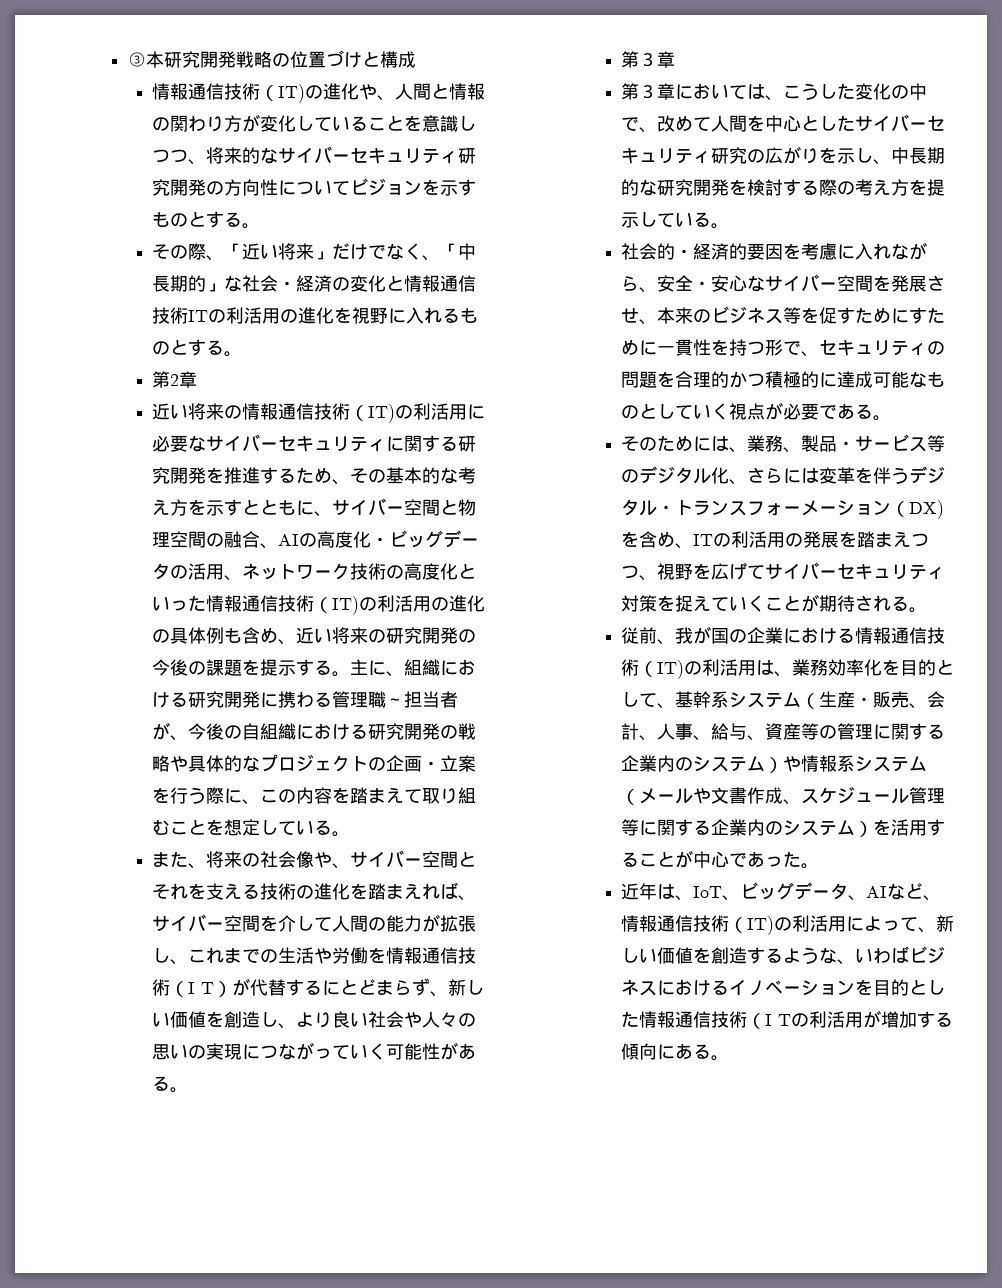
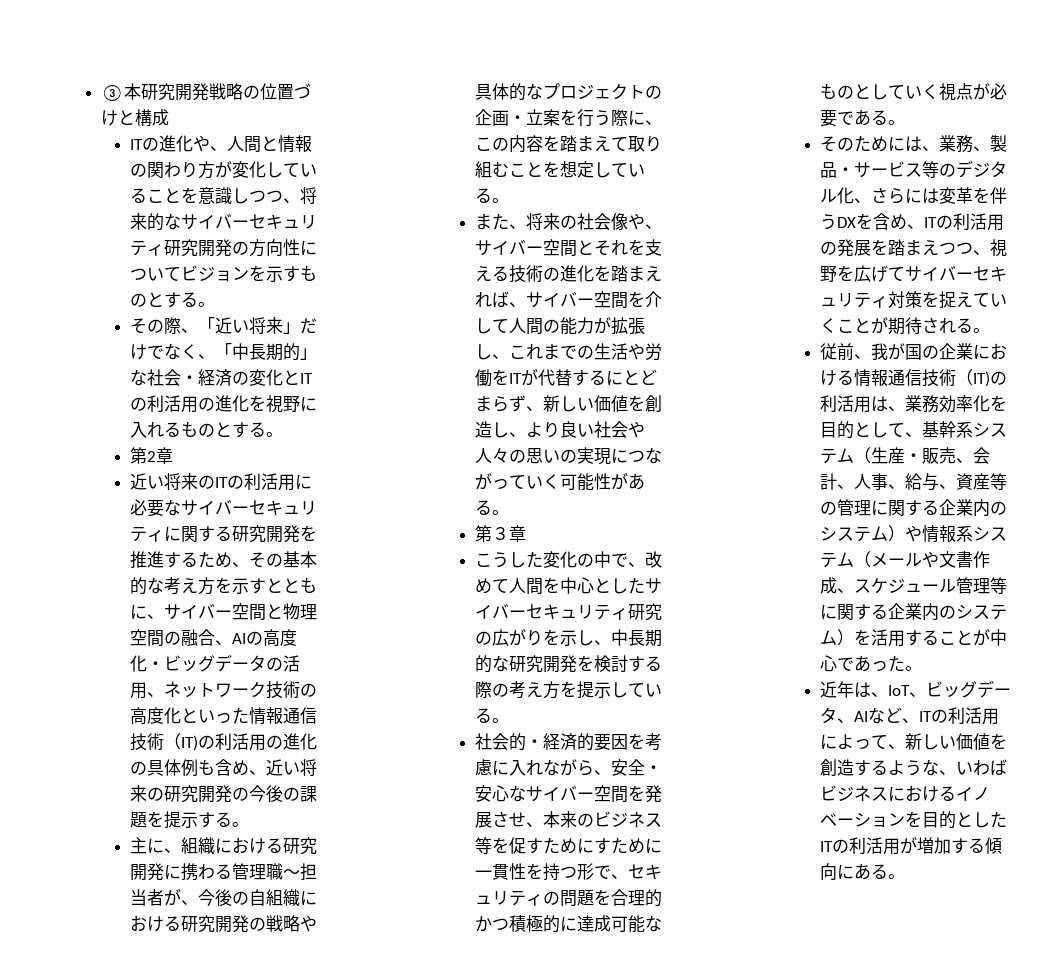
- 情報通信技術（IT)の進化や、人間と情報の関わり方が変化していることを意識しつつ、将来的なサイバーセキュリティ研究開発の方向性についてビジョンを示すものとする。
+ ITの進化や、人間と情報の関わり方が変化していることを意識しつつ、将来的なサイバーセキュリティ研究開発の方向性についてビジョンを示すものとする。
- その際、「近い将来」だけでなく、「中長期的」な社会・経済の変化と情報通信技術ITの利活用の進化を視野に入れるものとする。
+ その際、「近い将来」だけでなく、「中長期的」な社会・経済の変化とITの利活用の進化を視野に入れるものとする。
- 近い将来の情報通信技術（IT)の利活用に必要なサイバーセキュリティに関する研究開発を推進するため、その基本的な考え方を示すとともに、サイバー空間と物理空間の融合、AIの高度化・ビッグデータの活用、ネットワーク技術の高度化といった情報通信技術（IT)の利活用の進化の具体例も含め、近い将来の研究開発の今後の課題を提示する。主に、組織における研究開発に携わる管理職～担当者が、今後の自組織における研究開発の戦略や具体的なプロジェクトの企画・立案を行う際に、この内容を踏まえて取り組むことを想定している。
+ 近い将来のITの利活用に必要なサイバーセキュリティに関する研究開発を推進するため、その基本的な考え方を示すとともに、サイバー空間と物理空間の融合、AIの高度化・ビッグデータの活用、ネットワーク技術の高度化といった情報通信技術（IT)の利活用の進化の具体例も含め、近い将来の研究開発の今後の課題を提示する。
+ 主に、組織における研究開発に携わる管理職～担当者が、今後の自組織における研究開発の戦略や具体的なプロジェクトの企画・立案を行う際に、この内容を踏まえて取り組むことを想定している。
- また、将来の社会像や、サイバー空間とそれを支える技術の進化を踏まえれば、サイバー空間を介して人間の能力が拡張し、これまでの生活や労働を情報通信技術（I T）が代替するにとどまらず、新しい価値を創造し、より良い社会や人々の思いの実現につながっていく可能性がある。
+ また、将来の社会像や、サイバー空間とそれを支える技術の進化を踏まえれば、サイバー空間を介して人間の能力が拡張し、これまでの生活や労働をITが代替するにとどまらず、新しい価値を創造し、より良い社会や人々の思いの実現につながっていく可能性がある。
- 第３章においては、こうした変化の中で、改めて人間を中心としたサイバーセキュリティ研究の広がりを示し、中長期的な研究開発を検討する際の考え方を提示している。
+ こうした変化の中で、改めて人間を中心としたサイバーセキュリティ研究の広がりを示し、中長期的な研究開発を検討する際の考え方を提示している。
- そのためには、業務、製品・サービス等のデジタル化、さらには変革を伴うデジタル・トランスフォーメーション（DX)を含め、ITの利活用の発展を踏まえつつ、視野を広げてサイバーセキュリティ対策を捉えていくことが期待される。
+ そのためには、業務、製品・サービス等のデジタル化、さらには変革を伴うDXを含め、ITの利活用の発展を踏まえつつ、視野を広げてサイバーセキュリティ対策を捉えていくことが期待される。
- 近年は、IoT、ビッグデータ、AIなど、情報通信技術（IT)の利活用によって、新しい価値を創造するような、いわばビジネスにおけるイノベーションを目的とした情報通信技術（I Tの利活用が増加する傾向にある。
+ 近年は、IoT、ビッグデータ、AIなど、ITの利活用によって、新しい価値を創造するような、いわばビジネスにおけるイノベーションを目的としたITの利活用が増加する傾向にある。

